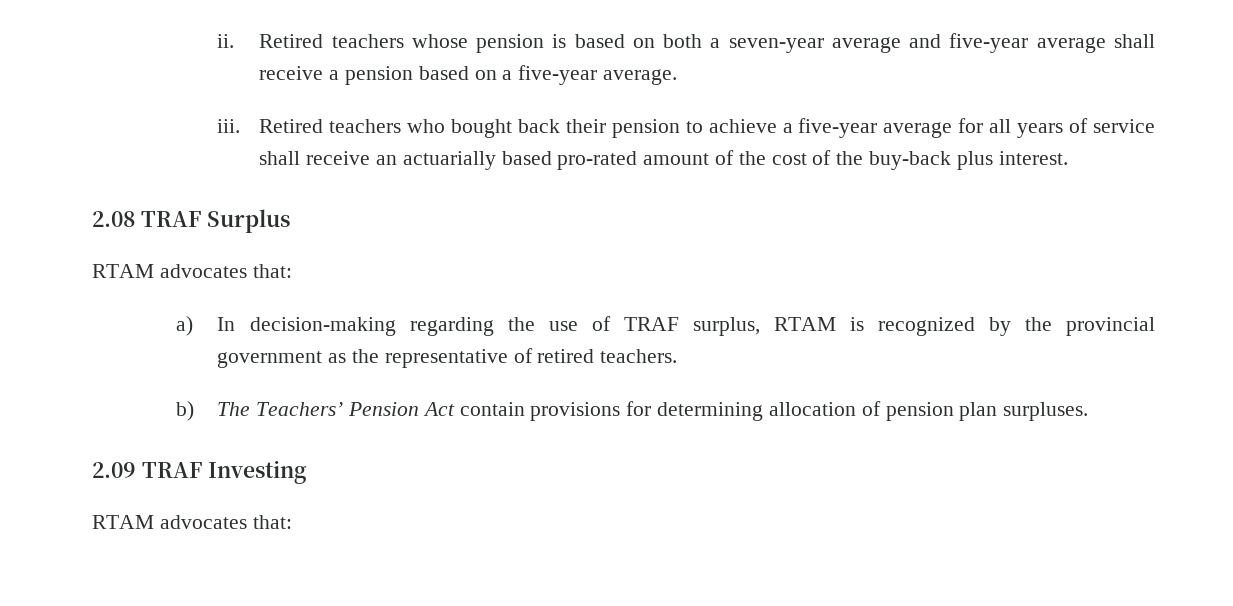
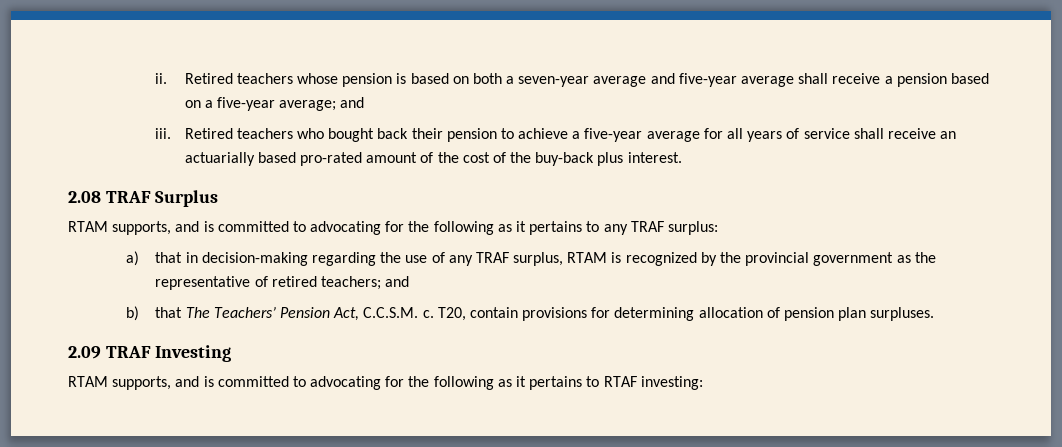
- Retired teachers whose pension is based on both a seven-year average and five-year average shall receive a pension based on a five-year average.
+ Retired teachers whose pension is based on both a seven-year average and five-year average shall receive a pension based on a five-year average; and
  2.08 TRAF Surplus
- RTAM advocates that:
+ RTAM supports, and is committed to advocating for the following as it pertains to any TRAF surplus:
- a) In decision-making regarding the use of TRAF surplus, RTAM is recognized by the provincial government as the representative of retired teachers.
+ a) that in decision-making regarding the use of any TRAF surplus, RTAM is recognized by the provincial government as the representative of retired teachers; and
- b) The Teachers’ Pension Act contain provisions for determining allocation of pension plan surpluses.
+ b) that The Teachers’ Pension Act, C.C.S.M. c. T20, contain provisions for determining allocation of pension plan surpluses.
  2.09 TRAF Investing
- RTAM advocates that:
+ RTAM supports, and is committed to advocating for the following as it pertains to RTAF investing:

